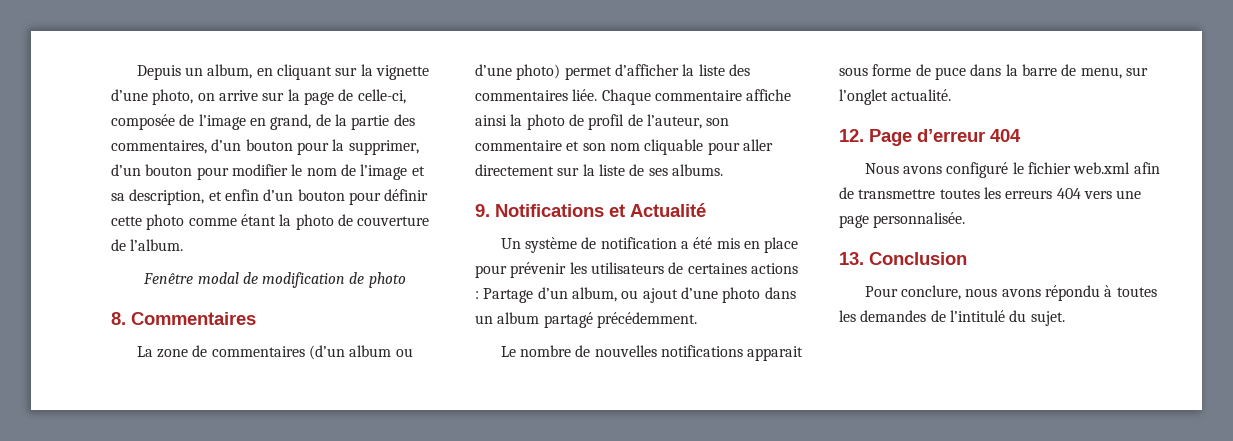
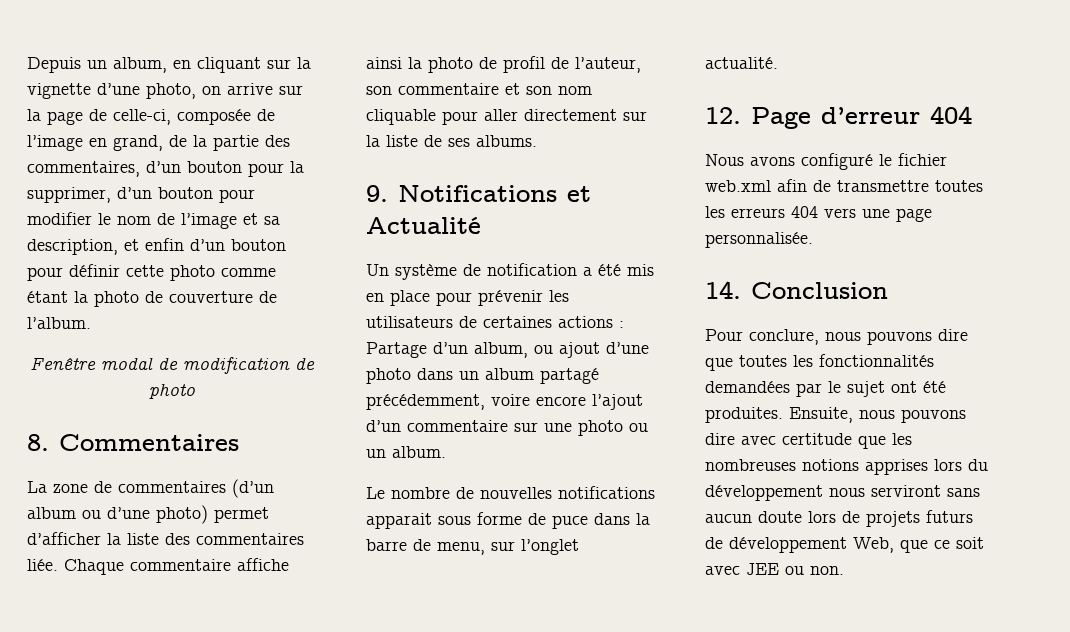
- Un système de notification a été mis en place pour prévenir les utilisateurs de certaines actions : Partage d’un album, ou ajout d’une photo dans un album partagé précédemment.
+ Un système de notification a été mis en place pour prévenir les utilisateurs de certaines actions : Partage d’un album, ou ajout d’une photo dans un album partagé précédemment, voire encore l’ajout d’un commentaire sur une photo ou un album.
- 13. Conclusion
+ 14. Conclusion
- Pour conclure, nous avons répondu à toutes les demandes de l’intitulé du sujet.
+ Pour conclure, nous pouvons dire que toutes les fonctionnalités demandées par le sujet ont été produites. Ensuite, nous pouvons dire avec certitude que les nombreuses notions apprises lors du développement nous serviront sans aucun doute lors de projets futurs de développement Web, que ce soit avec JEE ou non.

